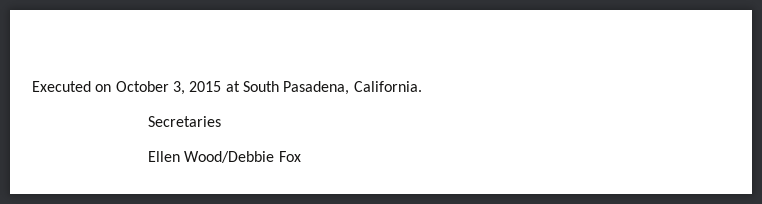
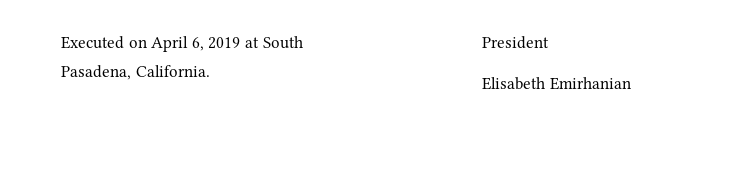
- Executed on October 3, 2015 at South Pasadena, California.
+ Executed on April 6, 2019 at South Pasadena, California.
- Secretaries
- Ellen Wood/Debbie Fox
+ President
+ Elisabeth Emirhanian

